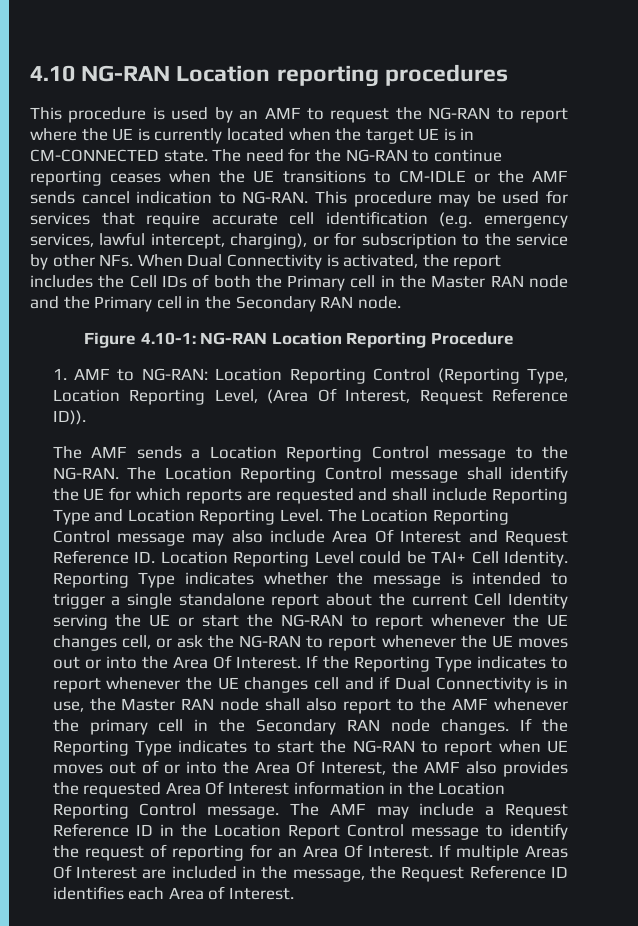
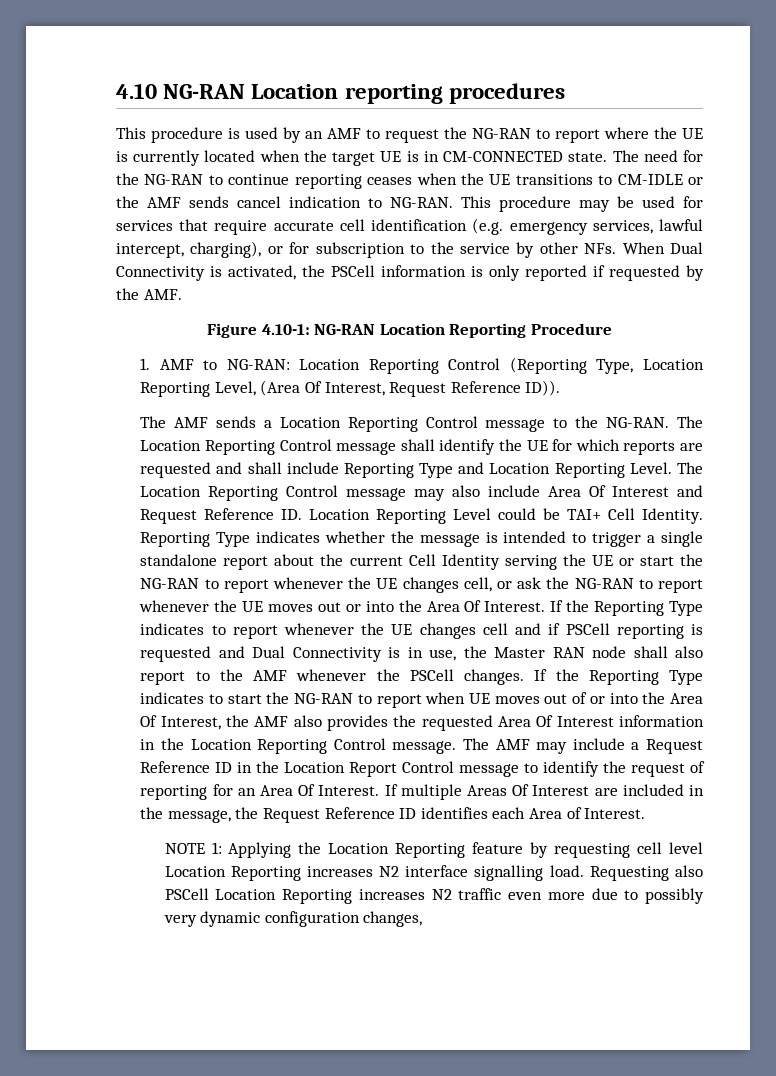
- This procedure may be used for services that require accurate cell identification (e.g. emergency services, lawful intercept, charging), or for subscription to the service by other NFs. When Dual Connectivity is activated, the report includes the Cell IDs of both the Primary cell in the Master RAN node and the Primary cell in the Secondary RAN node.
+ This procedure may be used for services that require accurate cell identification (e.g. emergency services, lawful intercept, charging), or for subscription to the service by other NFs. When Dual Connectivity is activated, the PSCell information is only reported if requested by the AMF.
- If the Reporting Type indicates to report whenever the UE changes cell and if Dual Connectivity is in use, the Master RAN node shall also report to the AMF whenever the primary cell in the Secondary RAN node changes.
+ If the Reporting Type indicates to report whenever the UE changes cell and if PSCell reporting is requested and Dual Connectivity is in use, the Master RAN node shall also report to the AMF whenever the PSCell changes.
+ NOTE 1: Applying the Location Reporting feature by requesting cell level Location Reporting increases N2 interface signalling load. Requesting also PSCell Location Reporting increases N2 traffic even more due to possibly very dynamic configuration changes,

